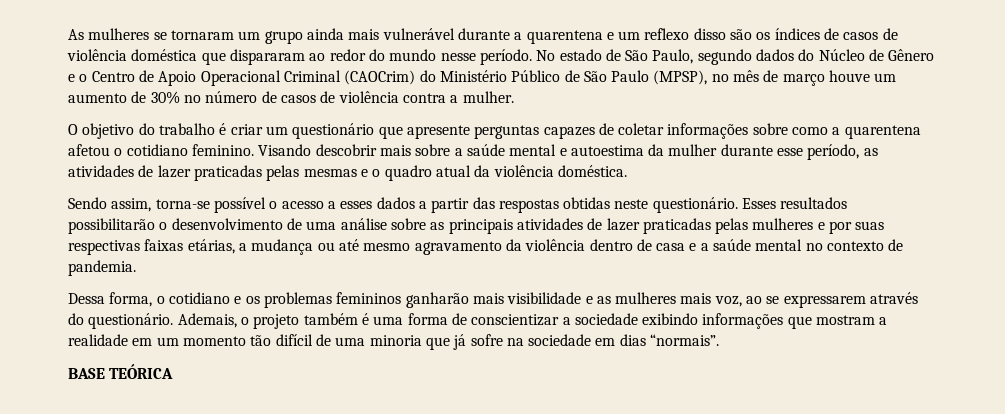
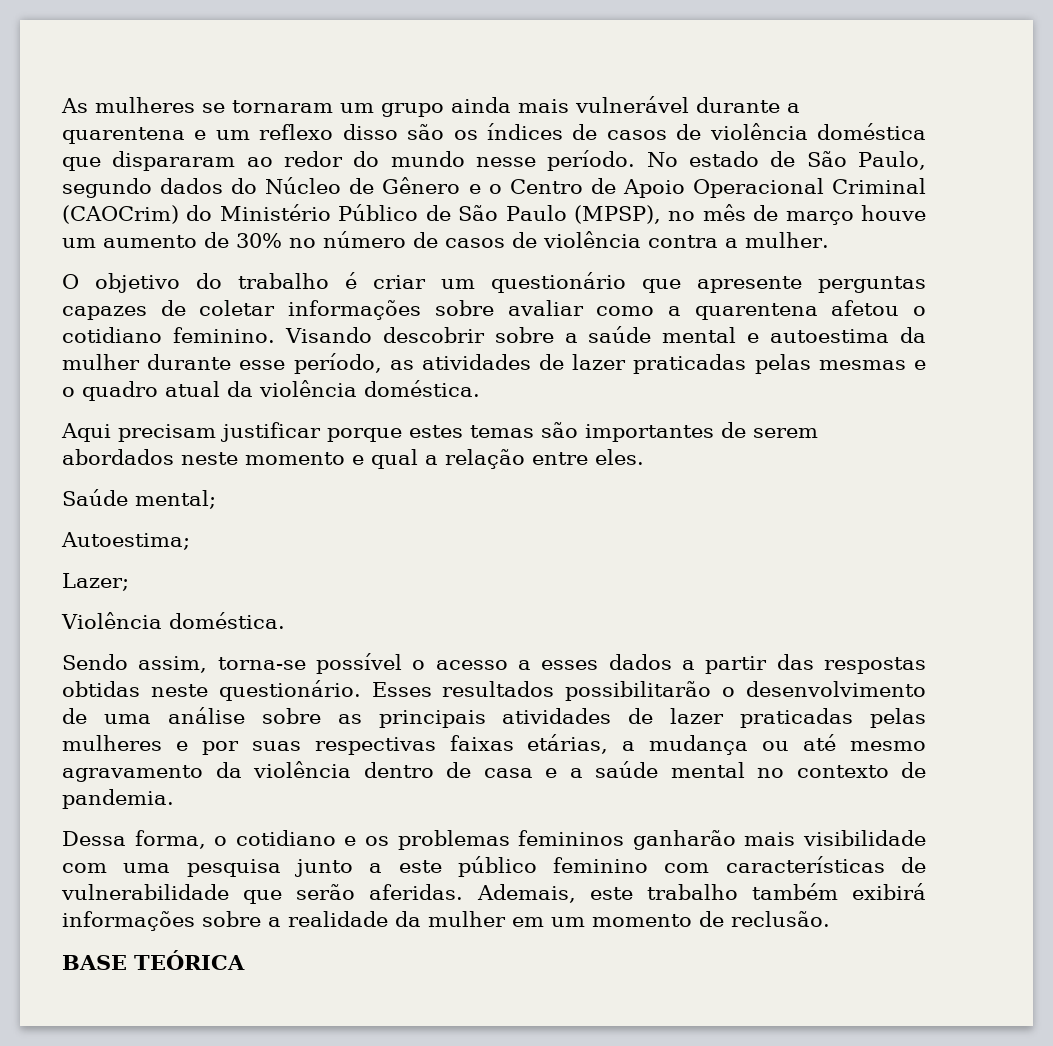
- O objetivo do trabalho é criar um questionário que apresente perguntas capazes de coletar informações sobre como a quarentena afetou o cotidiano feminino.
+ O objetivo do trabalho é criar um questionário que apresente perguntas capazes de coletar informações sobre avaliar como a quarentena afetou o cotidiano feminino.
- Visando descobrir mais sobre a saúde mental e autoestima da mulher durante esse período, as atividades de lazer praticadas pelas mesmas e o quadro atual da violência doméstica.
+ Visando descobrir sobre a saúde mental e autoestima da mulher durante esse período, as atividades de lazer praticadas pelas mesmas e o quadro atual da violência doméstica.
+ Aqui precisam justificar porque estes temas são importantes de serem abordados neste momento e qual a relação entre eles.
+ Saúde mental;
+ Autoestima;
+ Lazer;
+ Violência doméstica.
- Dessa forma, o cotidiano e os problemas femininos ganharão mais visibilidade e as mulheres mais voz, ao se expressarem através do questionário. Ademais, o projeto também é uma forma de conscientizar a sociedade exibindo informações que mostram a realidade em um momento tão difícil de uma minoria que já sofre na sociedade em dias “normais”.
+ Dessa forma, o cotidiano e os problemas femininos ganharão mais visibilidade com uma pesquisa junto a este público feminino com características de vulnerabilidade que serão aferidas. Ademais, este trabalho também exibirá informações sobre a realidade da mulher em um momento de reclusão.

